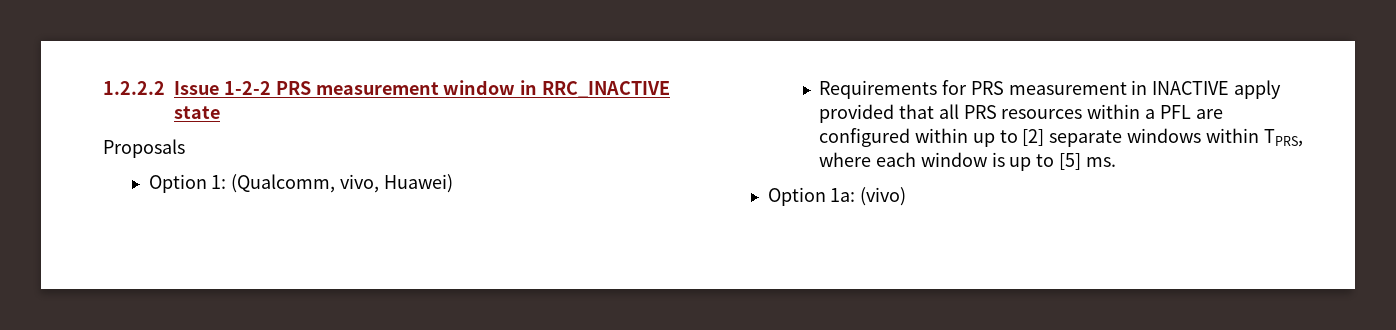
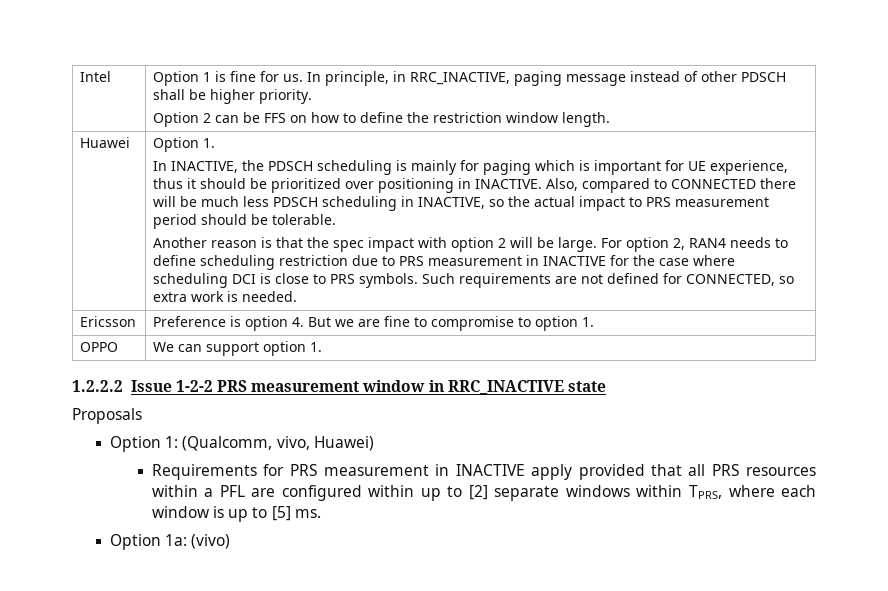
+ Intel | Option 1 is fine for us. In principle, in RRC_INACTIVE, paging message instead of other PDSCH shall be higher priority.
+ Option 2 can be FFS on how to define the restriction window length.
+ Huawei | Option 1.
+ In INACTIVE, the PDSCH scheduling is mainly for paging which is important for UE experience, thus it should be prioritized over positioning in INACTIVE. Also, compared to CONNECTED there will be much less PDSCH scheduling in INACTIVE, so the actual impact to PRS measurement period should be tolerable.
+ Another reason is that the spec impact with option 2 will be large. For option 2, RAN4 needs to define scheduling restriction due to PRS measurement in INACTIVE for the case where scheduling DCI is close to PRS symbols. Such requirements are not defined for CONNECTED, so extra work is needed.
+ Ericsson | Preference is option 4. But we are fine to compromise to option 1.
+ OPPO | We can support option 1.

